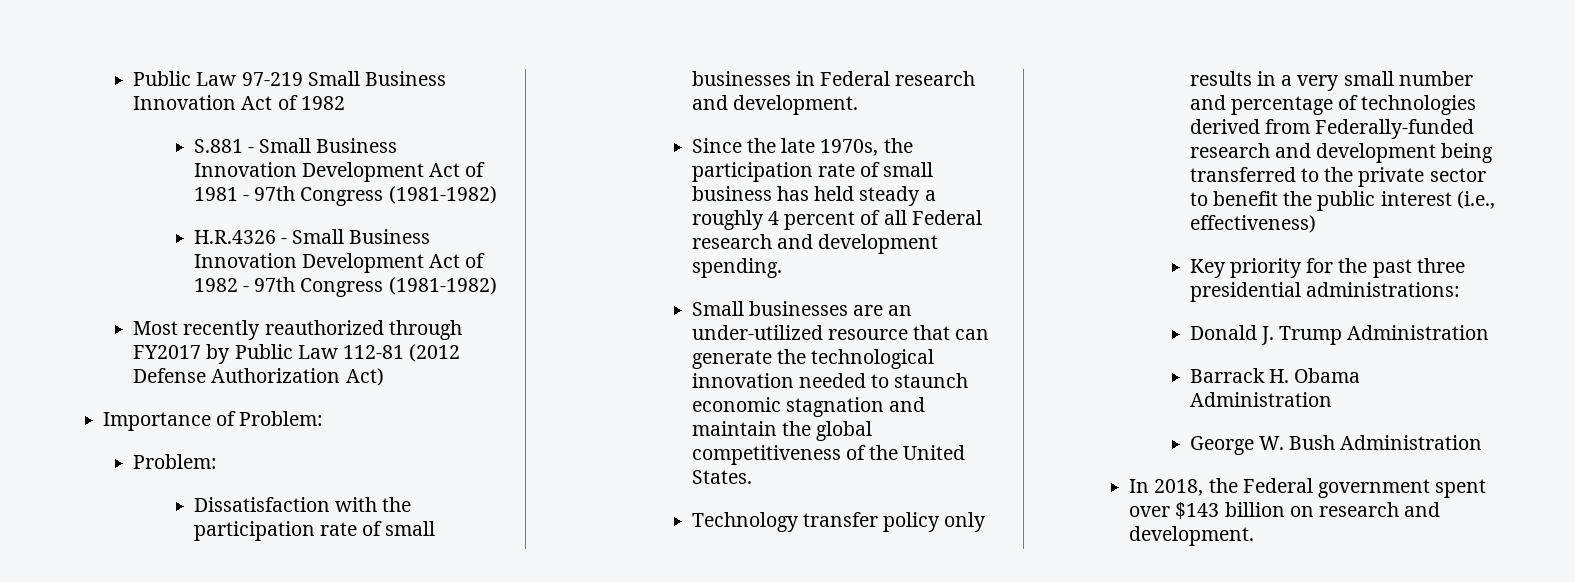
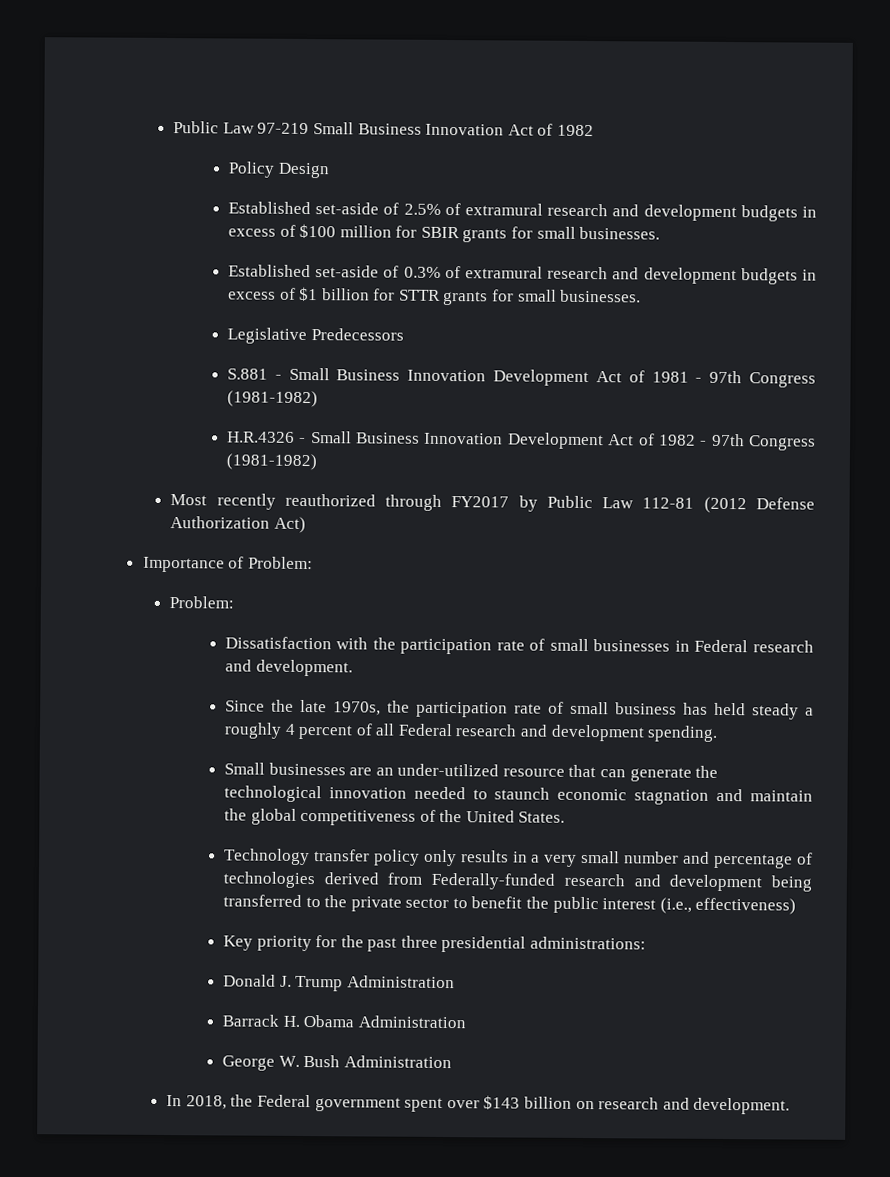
+ Policy Design
+ Established set-aside of 2.5% of extramural research and development budgets in excess of $100 million for SBIR grants for small businesses.
+ Established set-aside of 0.3% of extramural research and development budgets in excess of $1 billion for STTR grants for small businesses.
+ Legislative Predecessors

